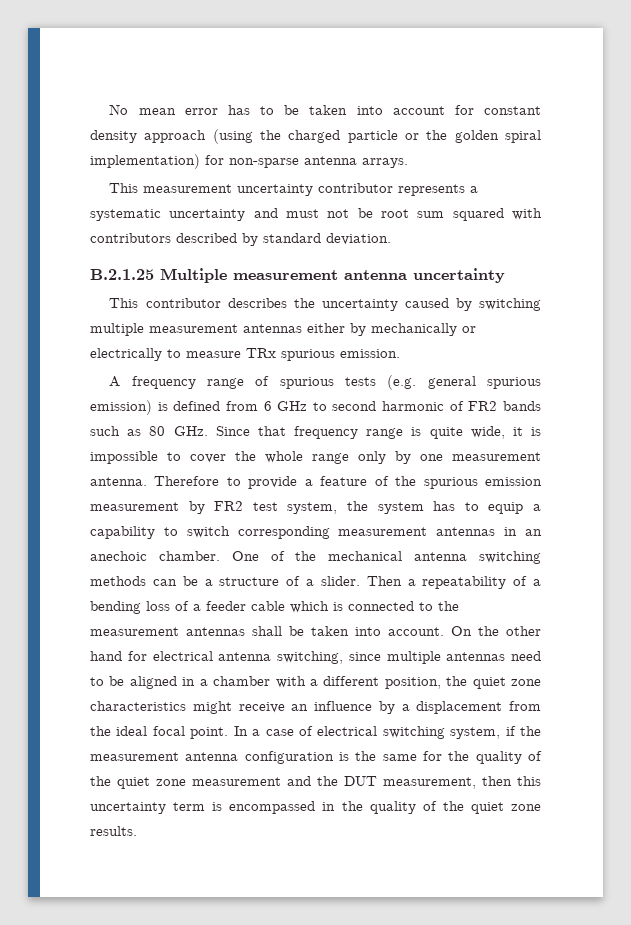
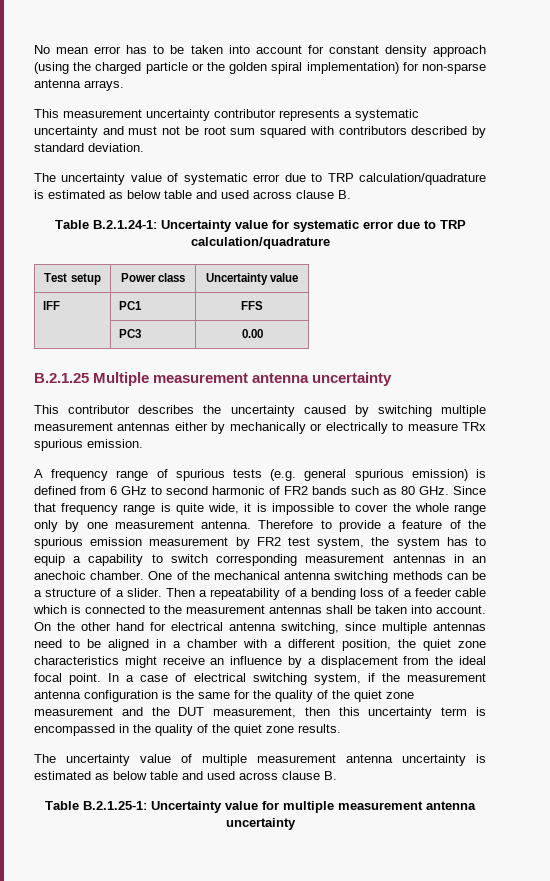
+ The uncertainty value of systematic error due to TRP calculation/quadrature is estimated as below table and used across clause B.
+ Table B.2.1.24-1: Uncertainty value for systematic error due to TRP calculation/quadrature
+ Test setup | Power class | Uncertainty value
+ IFF | PC1 | FFS
+ | PC3 | 0.00
+ The uncertainty value of multiple measurement antenna uncertainty is estimated as below table and used across clause B.
+ Table B.2.1.25-1: Uncertainty value for multiple measurement antenna uncertainty

